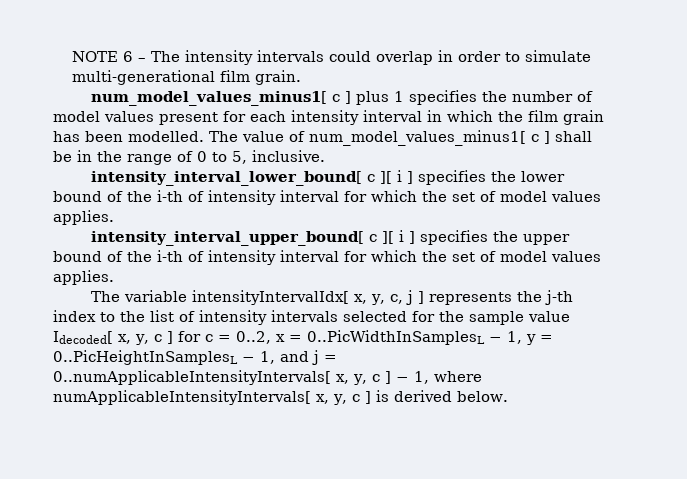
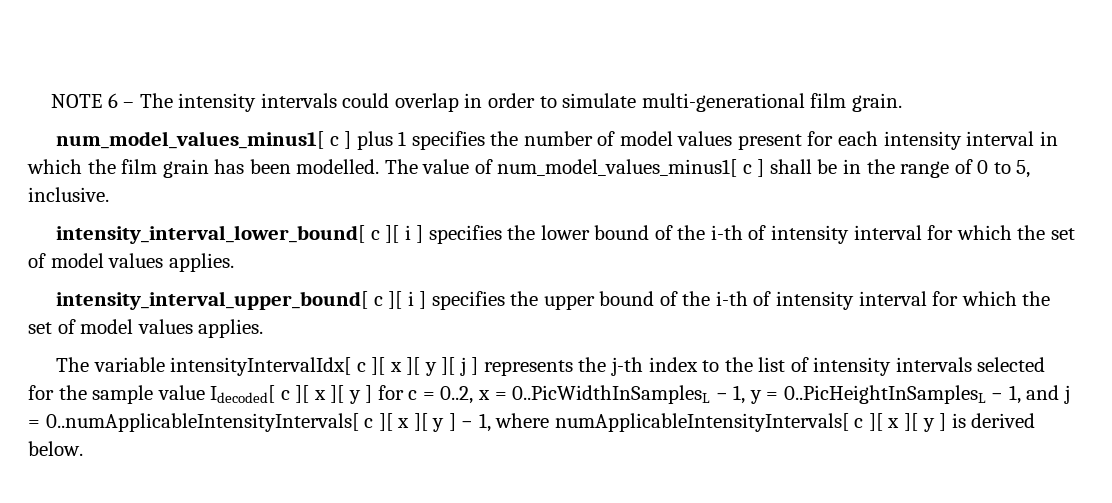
- The variable intensityIntervalIdx[ x, y, c, j ] represents the j-th index to the list of intensity intervals selected for the sample value Idecoded[ x, y, c ] for c = 0..2, x = 0..PicWidthInSamplesL − 1, y = 0..PicHeightInSamplesL − 1, and j = 0..numApplicableIntensityIntervals[ x, y, c ] − 1, where numApplicableIntensityIntervals[ x, y, c ] is derived below.
+ The variable intensityIntervalIdx[ c ][ x ][ y ][ j ] represents the j-th index to the list of intensity intervals selected for the sample value Idecoded[ c ][ x ][ y ] for c = 0..2, x = 0..PicWidthInSamplesL − 1, y = 0..PicHeightInSamplesL − 1, and j = 0..numApplicableIntensityIntervals[ c ][ x ][ y ] − 1, where numApplicableIntensityIntervals[ c ][ x ][ y ] is derived below.

